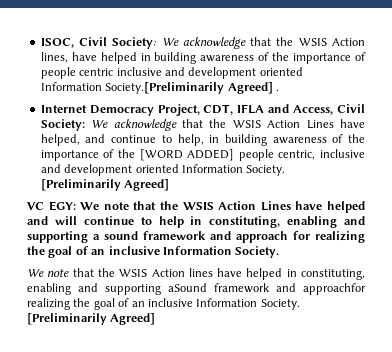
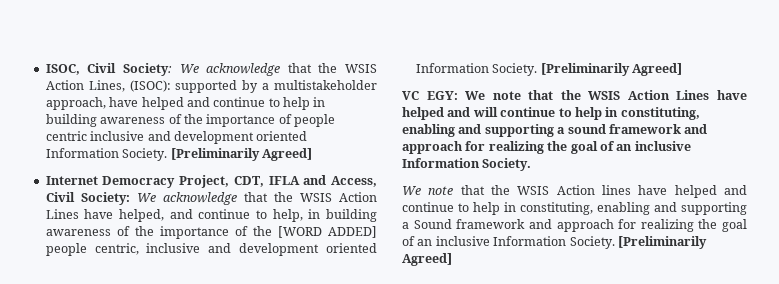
- ISOC, Civil Society: We acknowledge that the WSIS Action lines, have helped in building awareness of the importance of people centric inclusive and development oriented Information Society.[Preliminarily Agreed] .
+ ISOC, Civil Society: We acknowledge that the WSIS Action Lines, (ISOC): supported by a multistakeholder approach, have helped and continue to help in building awareness of the importance of people centric inclusive and development oriented Information Society. [Preliminarily Agreed]
- We note that the WSIS Action lines have helped in constituting, enabling and supporting aSound framework and approachfor realizing the goal of an inclusive Information Society.
+ We note that the WSIS Action lines have helped and continue to help in constituting, enabling and supporting a Sound framework and approach for realizing the goal of an inclusive Information Society.

